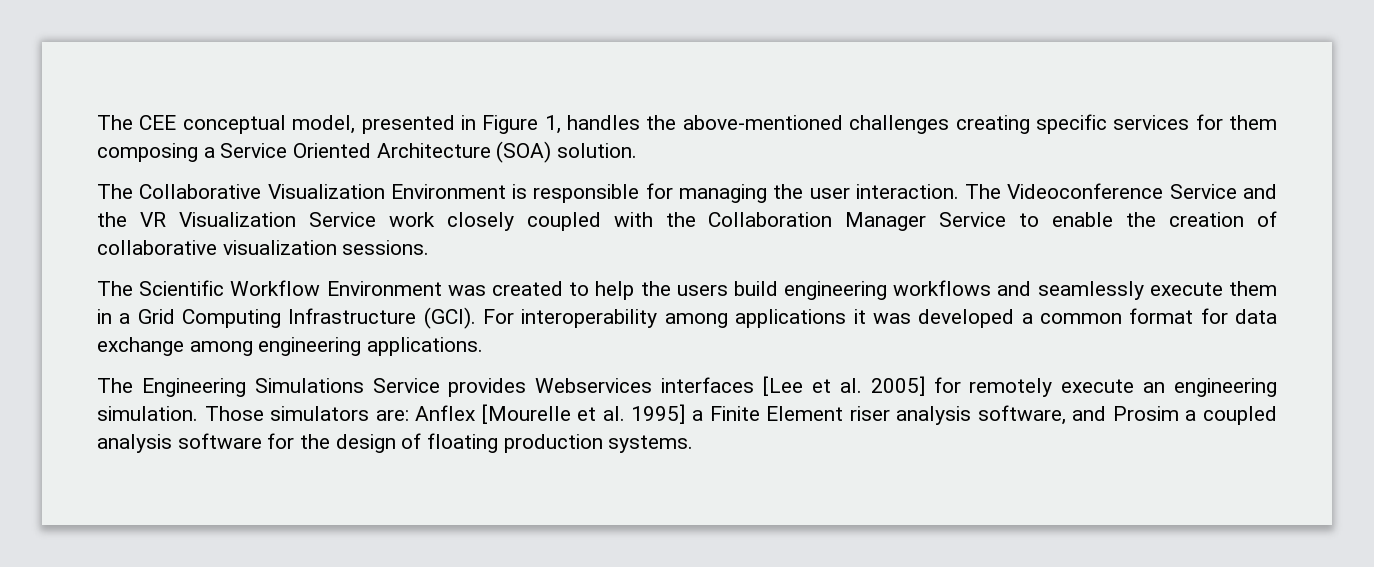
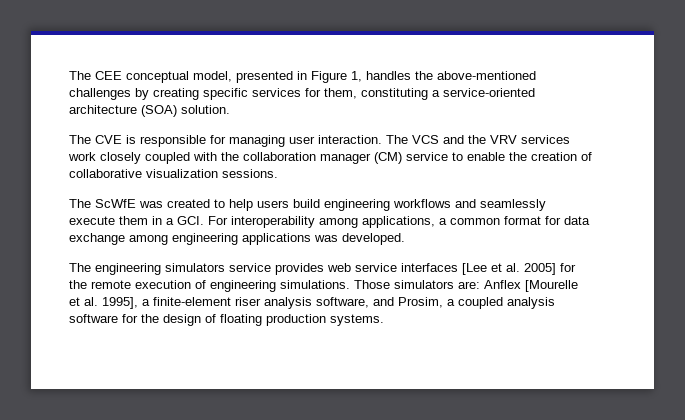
- The CEE conceptual model, presented in Figure 1, handles the above-mentioned challenges creating specific services for them composing a Service Oriented Architecture (SOA) solution.
+ The CEE conceptual model, presented in Figure 1, handles the above-mentioned challenges by creating specific services for them, constituting a service-oriented architecture (SOA) solution.
- The Collaborative Visualization Environment is responsible for managing the user interaction.
+ The CVE is responsible for managing user interaction.
- The Videoconference Service and the VR Visualization Service work closely coupled with the Collaboration Manager Service to enable the creation of collaborative visualization sessions.
+ The VCS and the VRV services work closely coupled with the collaboration manager (CM) service to enable the creation of collaborative visualization sessions.
- The Scientific Workflow Environment was created to help the users build engineering workflows and seamlessly execute them in a Grid Computing Infrastructure (GCI). For interoperability among applications it was developed a common format for data exchange among engineering applications.
- The Engineering Simulations Service provides Webservices interfaces [Lee et al. 2005] for remotely execute an engineering simulation.
+ The ScWfE was created to help users build engineering workflows and seamlessly execute them in a GCI. For interoperability among applications, a common format for data exchange among engineering applications was developed.
+ The engineering simulators service provides web service interfaces [Lee et al. 2005] for the remote execution of engineering simulations.
- Those simulators are: Anflex [Mourelle et al. 1995] a Finite Element riser analysis software, and Prosim a coupled analysis software for the design of floating production systems.
+ Those simulators are: Anflex [Mourelle et al. 1995], a finite-element riser analysis software, and Prosim, a coupled analysis software for the design of floating production systems.

